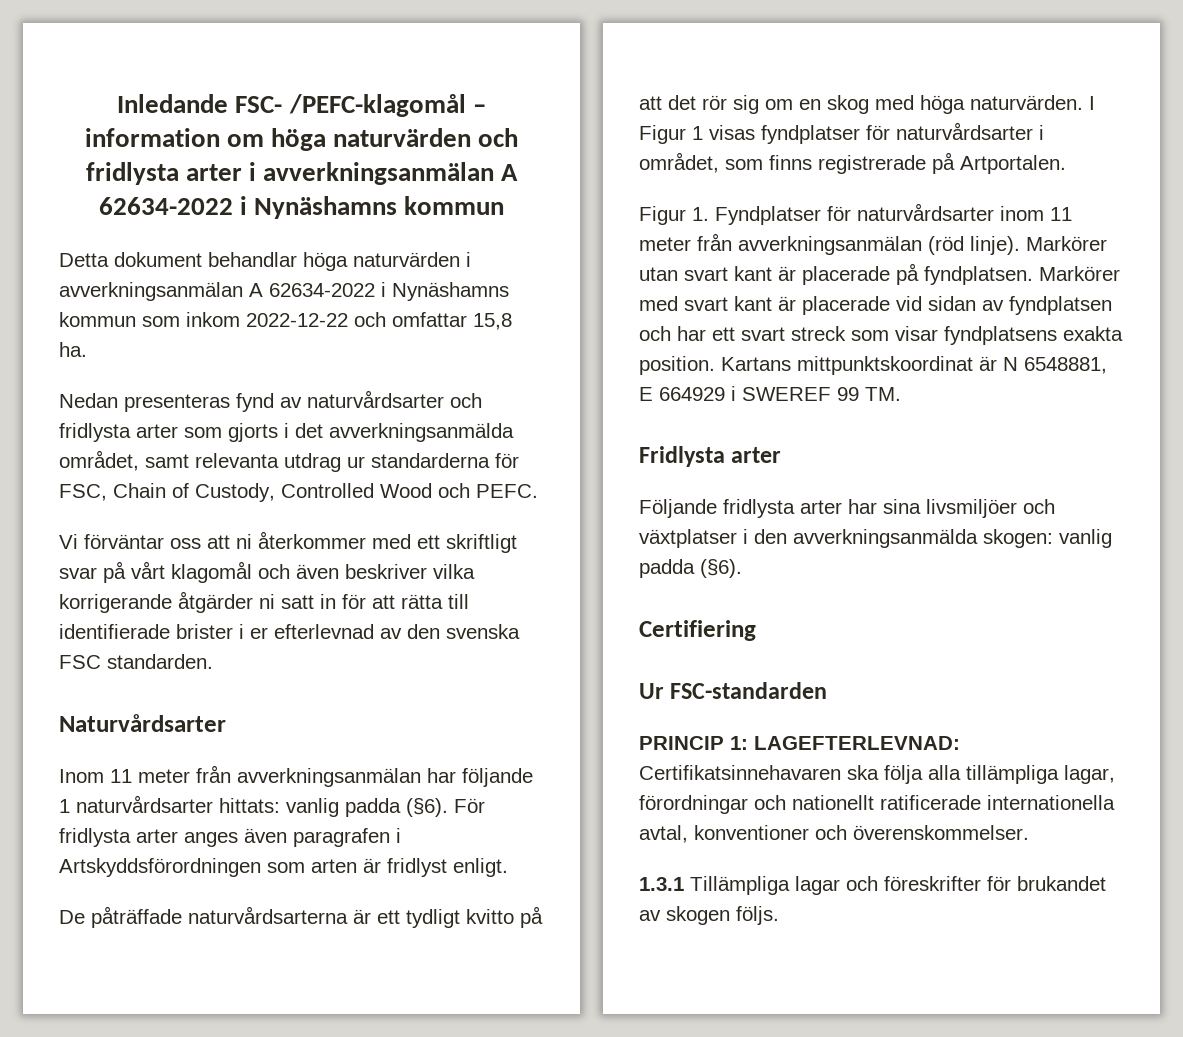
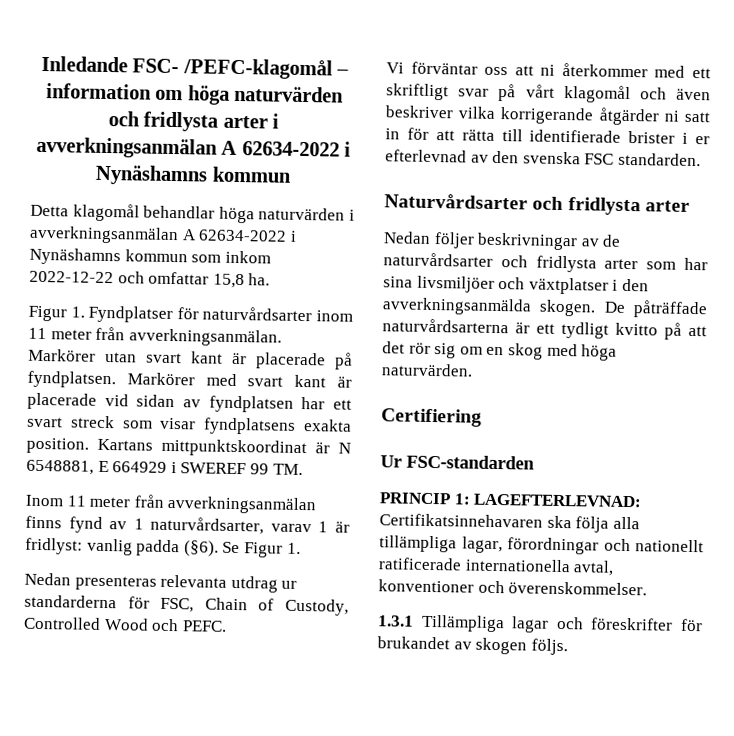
- Detta dokument behandlar höga naturvärden i avverkningsanmälan A 62634-2022 i Nynäshamns kommun som inkom 2022-12-22 och omfattar 15,8 ha.
+ Detta klagomål behandlar höga naturvärden i avverkningsanmälan A 62634-2022 i Nynäshamns kommun som inkom 2022-12-22 och omfattar 15,8 ha.
- Nedan presenteras fynd av naturvårdsarter och fridlysta arter som gjorts i det avverkningsanmälda området, samt relevanta utdrag ur standarderna för FSC, Chain of Custody, Controlled Wood och PEFC.
+ Figur 1. Fyndplatser för naturvårdsarter inom 11 meter från avverkningsanmälan. Markörer utan svart kant är placerade på fyndplatsen. Markörer med svart kant är placerade vid sidan av fyndplatsen har ett svart streck som visar fyndplatsens exakta position. Kartans mittpunktskoordinat är N 6548881, E 664929 i SWEREF 99 TM.
+ Inom 11 meter från avverkningsanmälan finns fynd av 1 naturvårdsarter, varav 1 är fridlyst: vanlig padda (§6). Se Figur 1.
+ Nedan presenteras relevanta utdrag ur standarderna för FSC, Chain of Custody, Controlled Wood och PEFC.
- Naturvårdsarter
- Inom 11 meter från avverkningsanmälan har följande 1 naturvårdsarter hittats: vanlig padda (§6). För fridlysta arter anges även paragrafen i Artskyddsförordningen som arten är fridlyst enligt.
- De påträffade naturvårdsarterna är ett tydligt kvitto på att det rör sig om en skog med höga naturvärden. I Figur 1 visas fyndplatser för naturvårdsarter i området, som finns registrerade på Artportalen.
- Figur 1. Fyndplatser för naturvårdsarter inom 11 meter från avverkningsanmälan (röd linje). Markörer utan svart kant är placerade på fyndplatsen. Markörer med svart kant är placerade vid sidan av fyndplatsen och har ett svart streck som visar fyndplatsens exakta position. Kartans mittpunktskoordinat är N 6548881, E 664929 i SWEREF 99 TM.
- Fridlysta arter
- Följande fridlysta arter har sina livsmiljöer och växtplatser i den avverkningsanmälda skogen: vanlig padda (§6).
+ Naturvårdsarter och fridlysta arter
+ Nedan följer beskrivningar av de naturvårdsarter och fridlysta arter som har sina livsmiljöer och växtplatser i den avverkningsanmälda skogen. De påträffade naturvårdsarterna är ett tydligt kvitto på att det rör sig om en skog med höga naturvärden.

